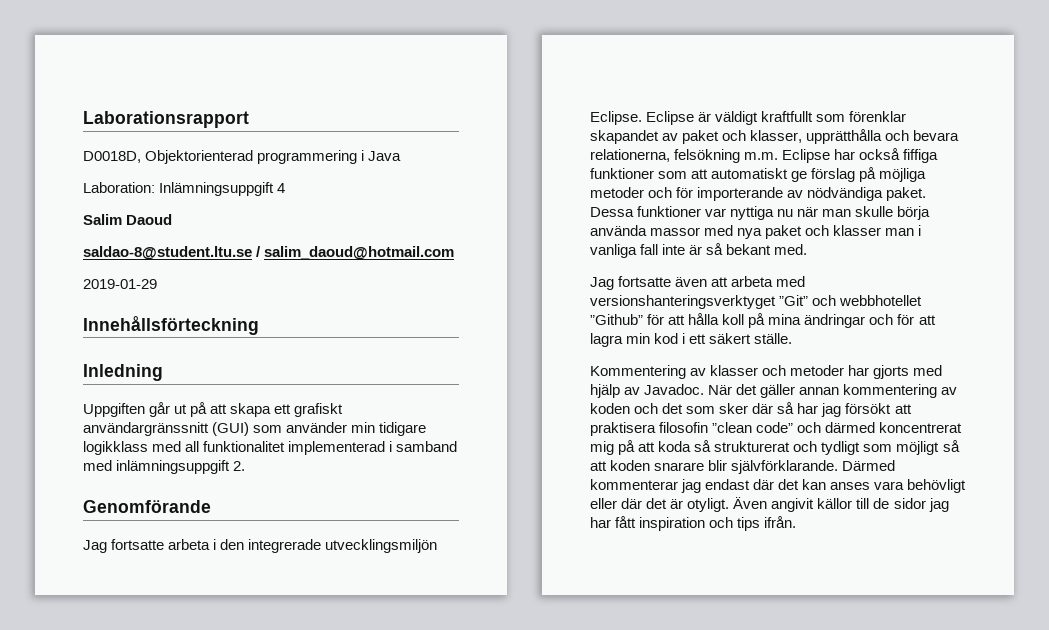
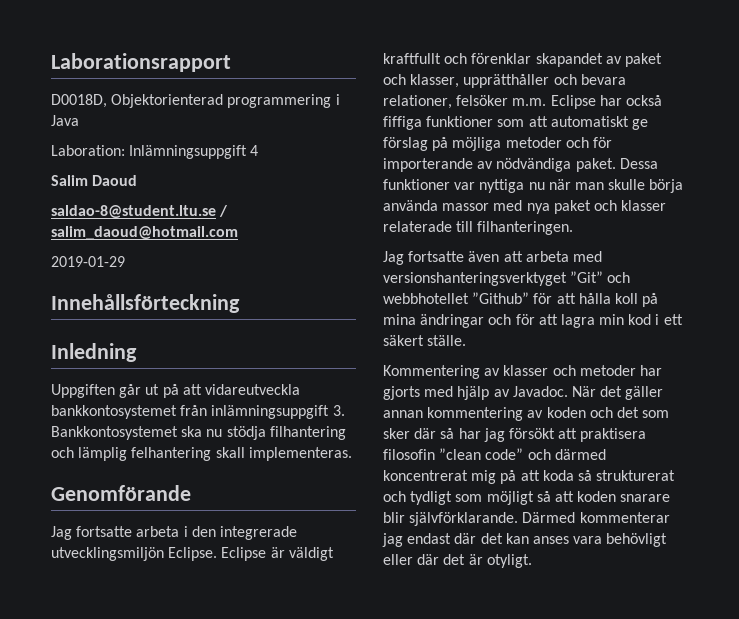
- Uppgiften går ut på att skapa ett grafiskt användargränssnitt (GUI) som använder min tidigare logikklass med all funktionalitet implementerad i samband med inlämningsuppgift 2.
+ Uppgiften går ut på att vidareutveckla bankkontosystemet från inlämningsuppgift 3. Bankkontosystemet ska nu stödja filhantering och lämplig felhantering skall implementeras.
- Eclipse är väldigt kraftfullt som förenklar skapandet av paket och klasser, upprätthålla och bevara relationerna, felsökning m.m. Eclipse har också fiffiga funktioner som att automatiskt ge förslag på möjliga metoder och för importerande av nödvändiga paket.
+ Eclipse är väldigt kraftfullt och förenklar skapandet av paket och klasser, upprätthåller och bevara relationer, felsöker m.m. Eclipse har också fiffiga funktioner som att automatiskt ge förslag på möjliga metoder och för importerande av nödvändiga paket.
- Dessa funktioner var nyttiga nu när man skulle börja använda massor med nya paket och klasser man i vanliga fall inte är så bekant med.
+ Dessa funktioner var nyttiga nu när man skulle börja använda massor med nya paket och klasser relaterade till filhanteringen.
- Även angivit källor till de sidor jag har fått inspiration och tips ifrån.

